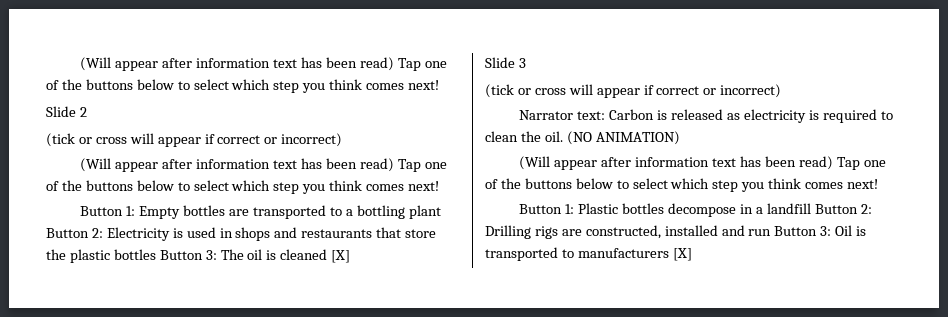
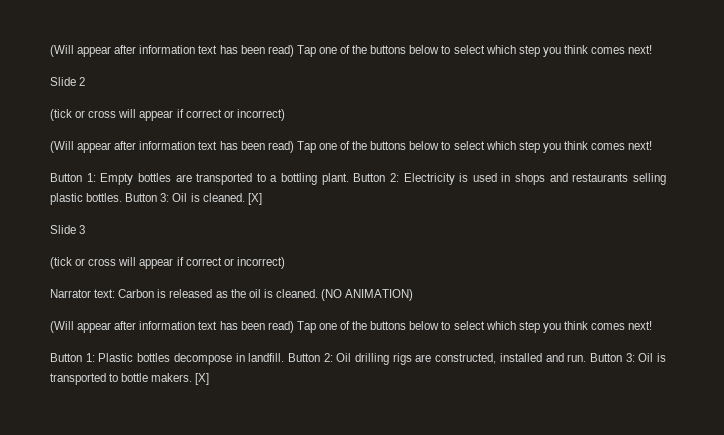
- Button 1: Empty bottles are transported to a bottling plant Button 2: Electricity is used in shops and restaurants that store the plastic bottles Button 3: The oil is cleaned [X]
+ Button 1: Empty bottles are transported to a bottling plant. Button 2: Electricity is used in shops and restaurants selling plastic bottles. Button 3: Oil is cleaned. [X]
- Narrator text: Carbon is released as electricity is required to clean the oil.
+ Narrator text: Carbon is released as the oil is cleaned.
- Button 1: Plastic bottles decompose in a landfill Button 2: Drilling rigs are constructed, installed and run Button 3: Oil is transported to manufacturers [X]
+ Button 1: Plastic bottles decompose in landfill. Button 2: Oil drilling rigs are constructed, installed and run. Button 3: Oil is transported to bottle makers. [X]

